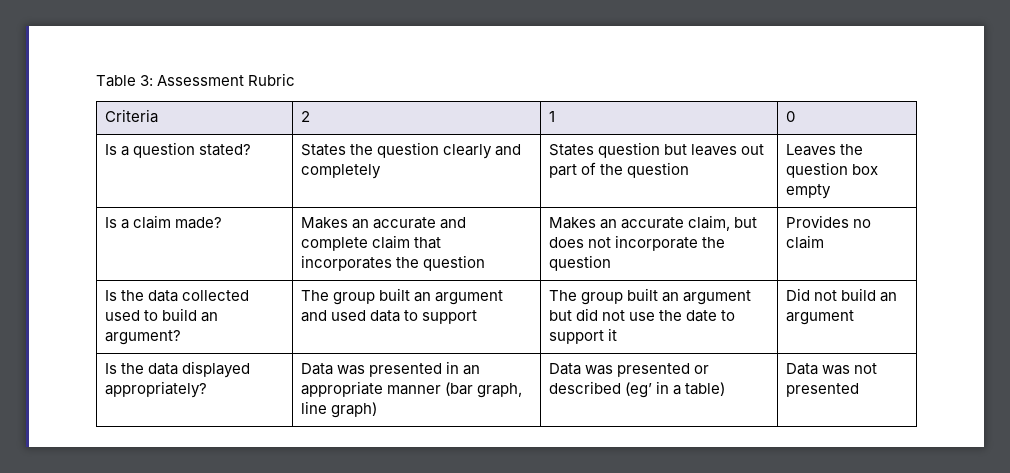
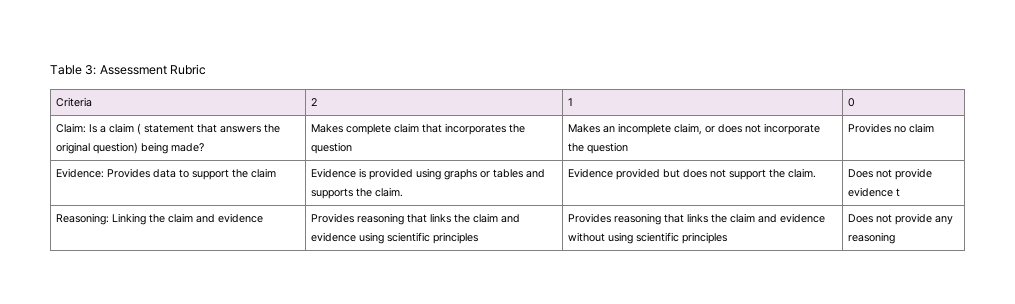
- Is a question stated? | States the question clearly and completely | States question but leaves out part of the question | Leaves the question box empty
- Is a claim made? | Makes an accurate and complete claim that incorporates the question | Makes an accurate claim, but does not incorporate the question | Provides no claim
+ Claim: Is a claim ( statement that answers the original question) being made? | Makes complete claim that incorporates the question | Makes an incomplete claim, or does not incorporate the question | Provides no claim
- Is the data collected used to build an argument? | The group built an argument and used data to support | The group built an argument but did not use the date to support it | Did not build an argument
- Is the data displayed appropriately? | Data was presented in an appropriate manner (bar graph, line graph) | Data was presented or described (eg’ in a table) | Data was not presented
+ Evidence: Provides data to support the claim | Evidence is provided using graphs or tables and supports the claim. | Evidence provided but does not support the claim. | Does not provide evidence t
+ Reasoning: Linking the claim and evidence | Provides reasoning that links the claim and evidence using scientific principles | Provides reasoning that links the claim and evidence without using scientific principles | Does not provide any reasoning

